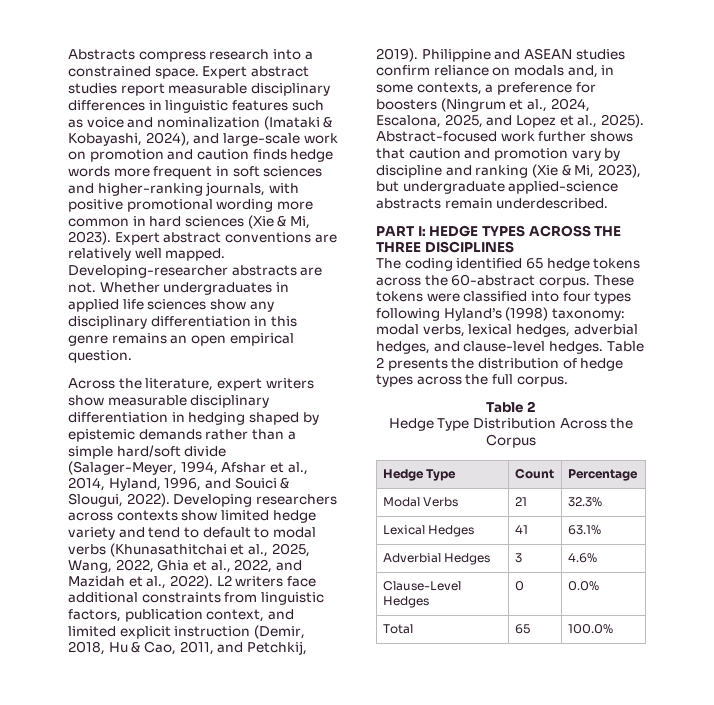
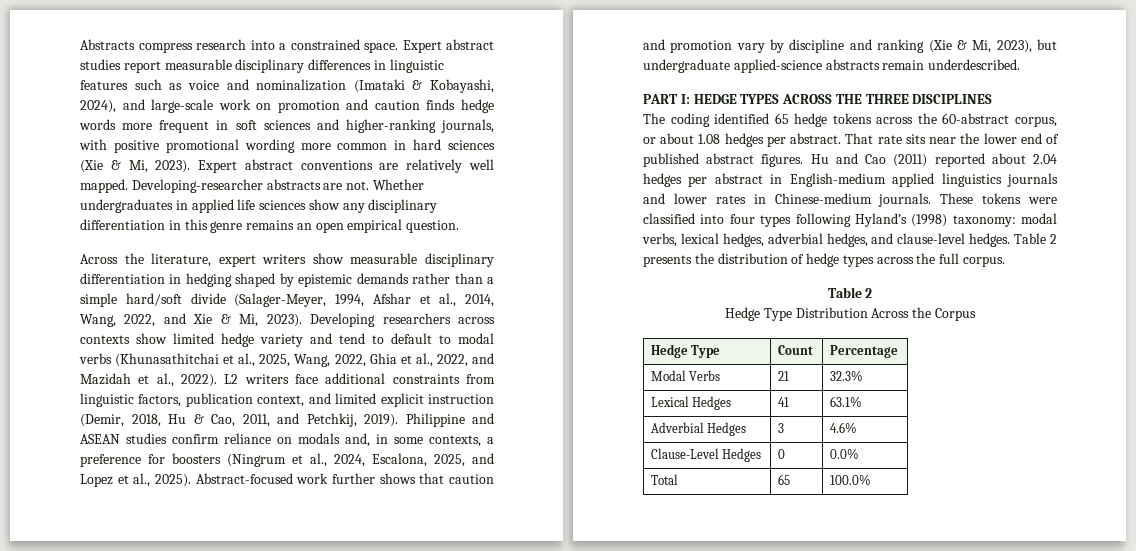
- Across the literature, expert writers show measurable disciplinary differentiation in hedging shaped by epistemic demands rather than a simple hard/soft divide (Salager-Meyer, 1994, Afshar et al., 2014, Hyland, 1996, and Souici & Slougui, 2022).
+ Across the literature, expert writers show measurable disciplinary differentiation in hedging shaped by epistemic demands rather than a simple hard/soft divide (Salager-Meyer, 1994, Afshar et al., 2014, Wang, 2022, and Xie & Mi, 2023).
- The coding identified 65 hedge tokens across the 60-abstract corpus.
+ The coding identified 65 hedge tokens across the 60-abstract corpus, or about 1.08 hedges per abstract. That rate sits near the lower end of published abstract figures. Hu and Cao (2011) reported about 2.04 hedges per abstract in English-medium applied linguistics journals and lower rates in Chinese-medium journals.

